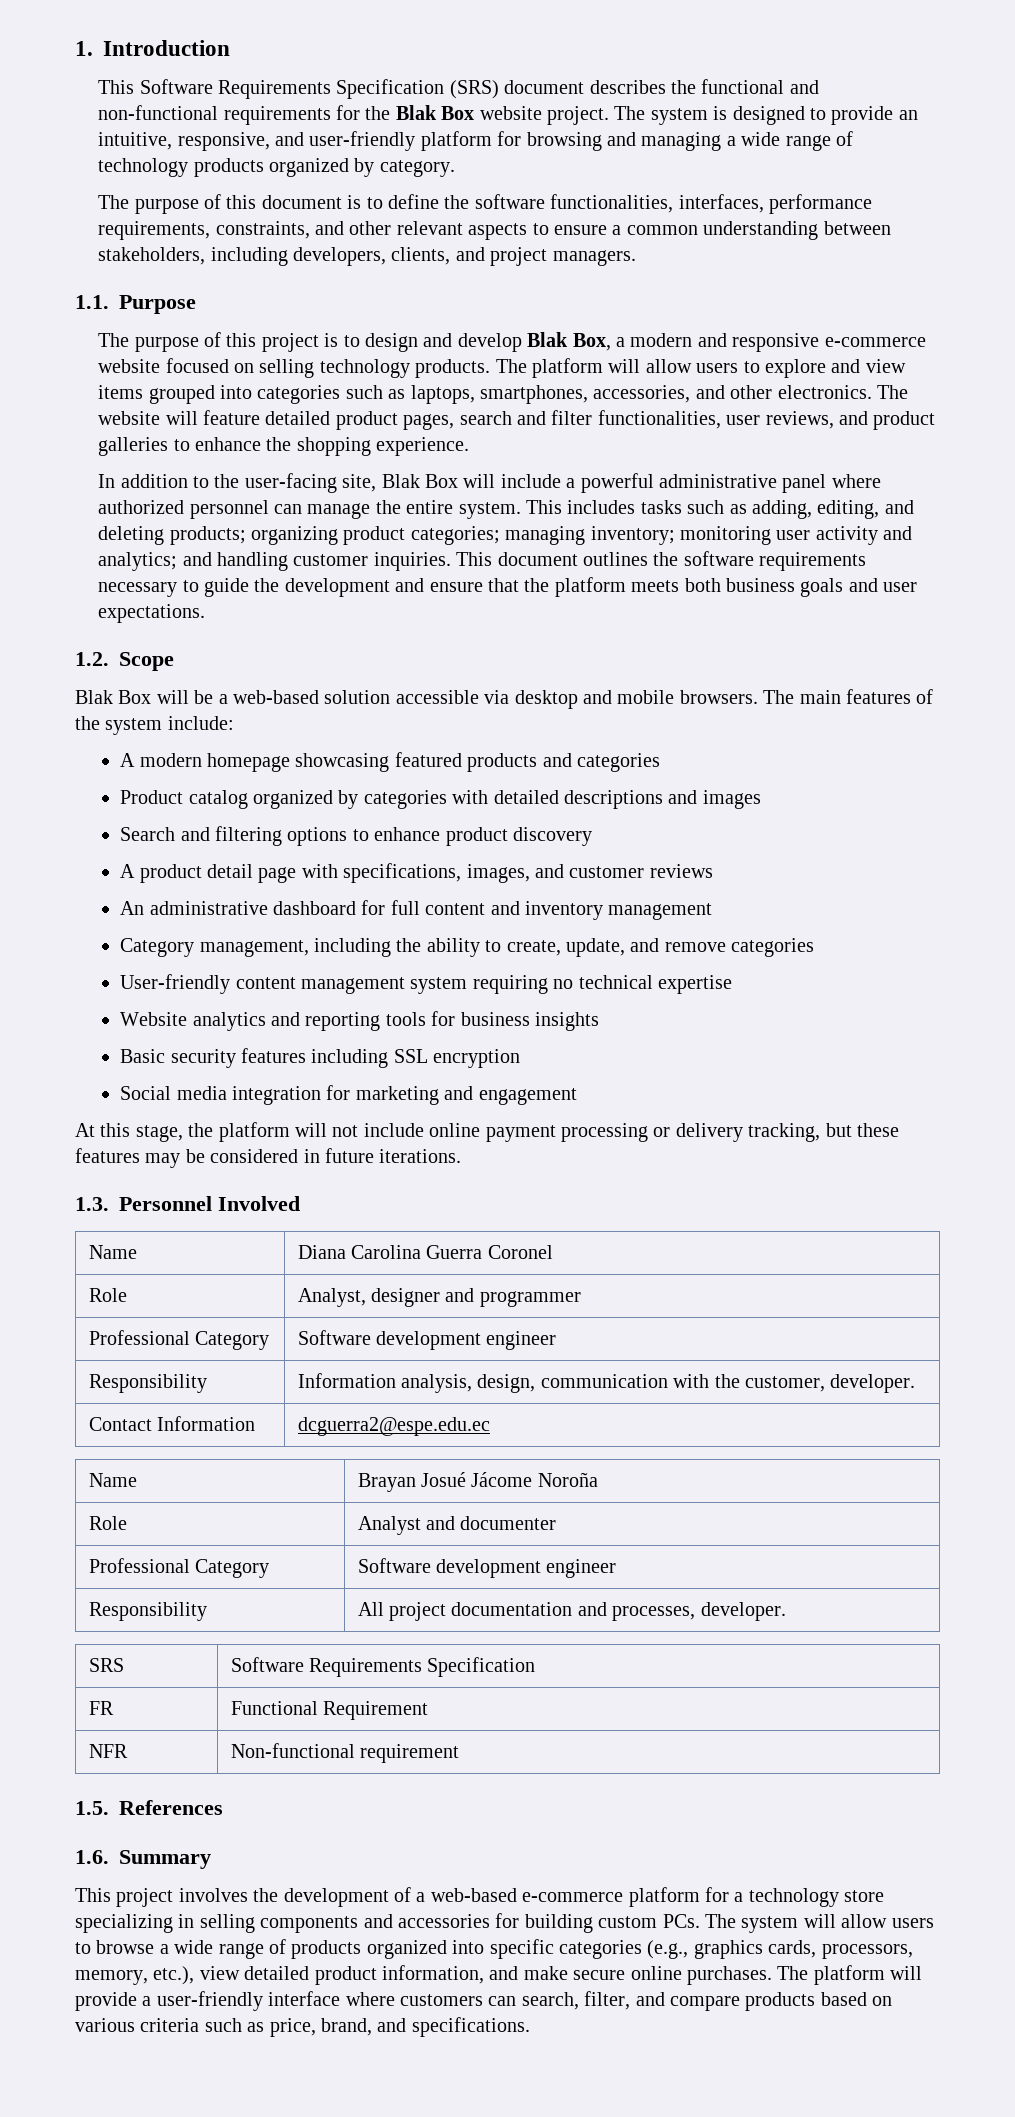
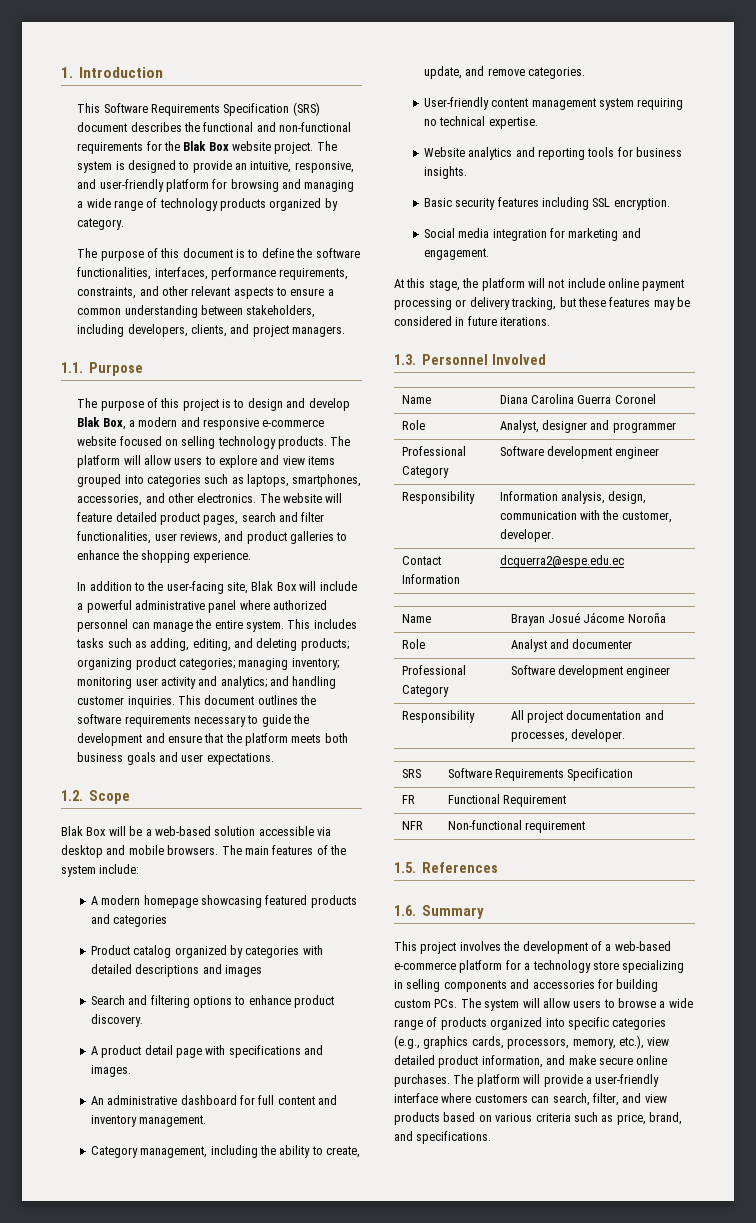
- Search and filtering options to enhance product discovery
+ Search and filtering options to enhance product discovery.
- A product detail page with specifications, images, and customer reviews
+ A product detail page with specifications and images.
- An administrative dashboard for full content and inventory management
+ An administrative dashboard for full content and inventory management.
- Category management, including the ability to create, update, and remove categories
+ Category management, including the ability to create, update, and remove categories.
- User-friendly content management system requiring no technical expertise
+ User-friendly content management system requiring no technical expertise.
- Website analytics and reporting tools for business insights
+ Website analytics and reporting tools for business insights.
- Basic security features including SSL encryption
+ Basic security features including SSL encryption.
- Social media integration for marketing and engagement
+ Social media integration for marketing and engagement.
- The platform will provide a user-friendly interface where customers can search, filter, and compare products based on various criteria such as price, brand, and specifications.
+ The platform will provide a user-friendly interface where customers can search, filter, and view products based on various criteria such as price, brand, and specifications.

